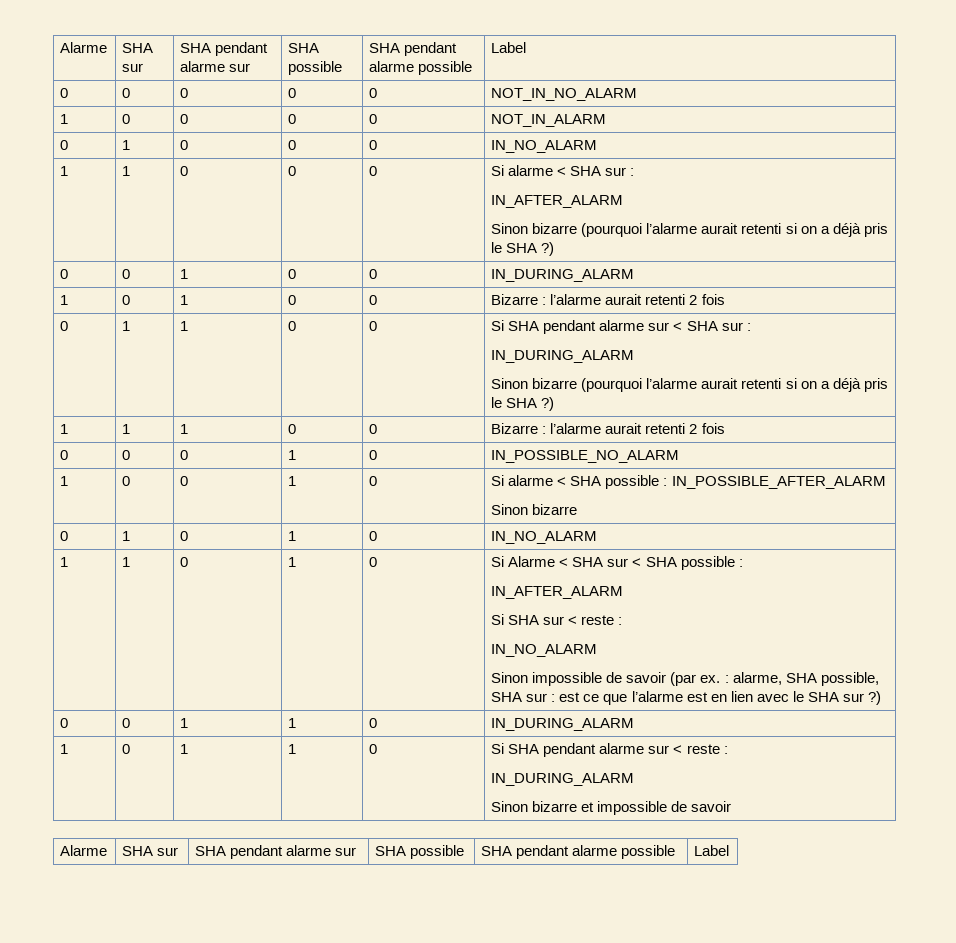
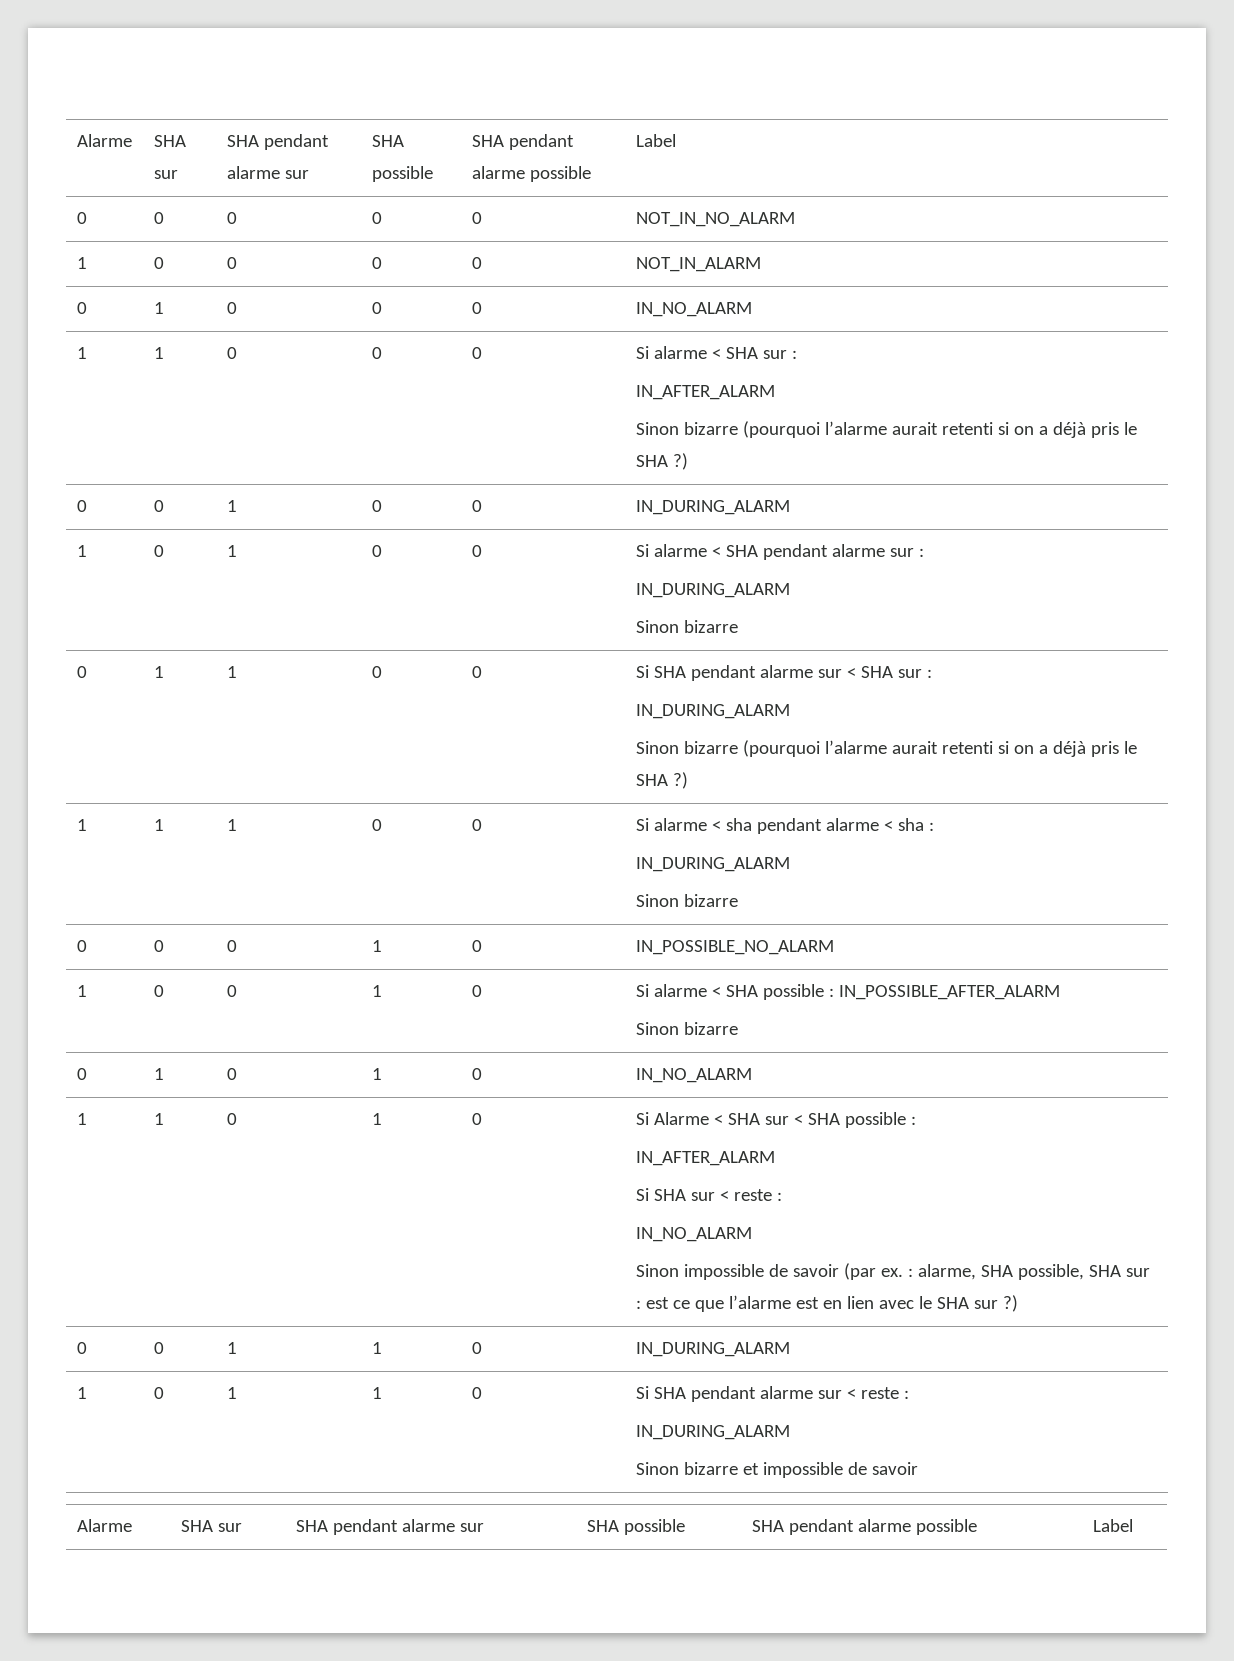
- 1 | 0 | 1 | 0 | 0 | Bizarre : l’alarme aurait retenti 2 fois
+ 1 | 0 | 1 | 0 | 0 | Si alarme < SHA pendant alarme sur :
+ IN_DURING_ALARM
+ Sinon bizarre
- 1 | 1 | 1 | 0 | 0 | Bizarre : l’alarme aurait retenti 2 fois
+ 1 | 1 | 1 | 0 | 0 | Si alarme < sha pendant alarme < sha :
+ IN_DURING_ALARM
+ Sinon bizarre

